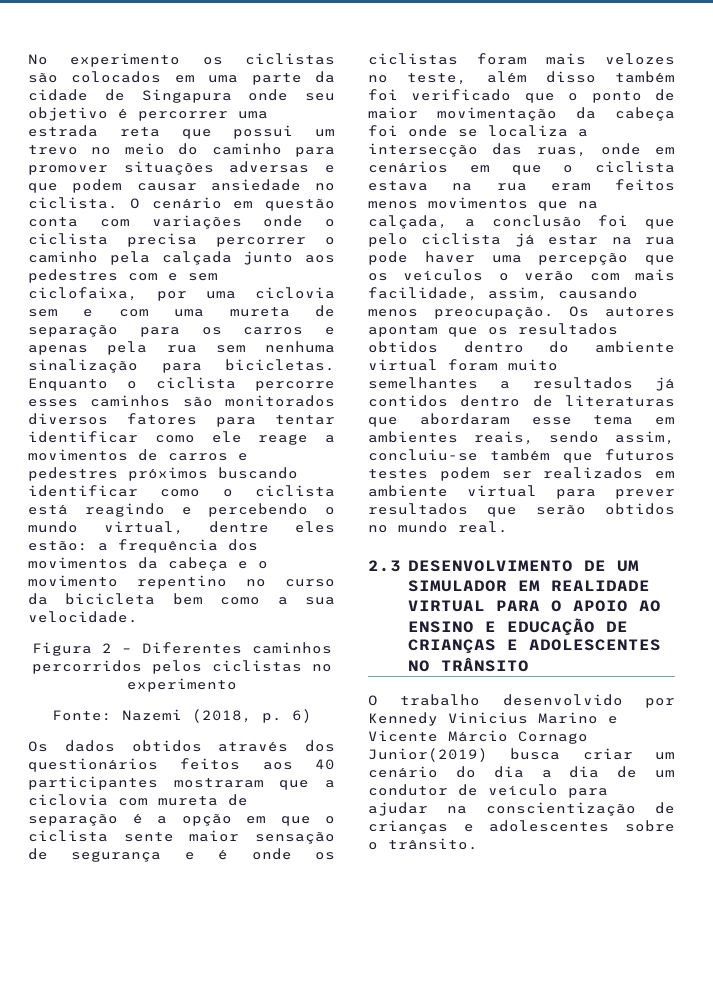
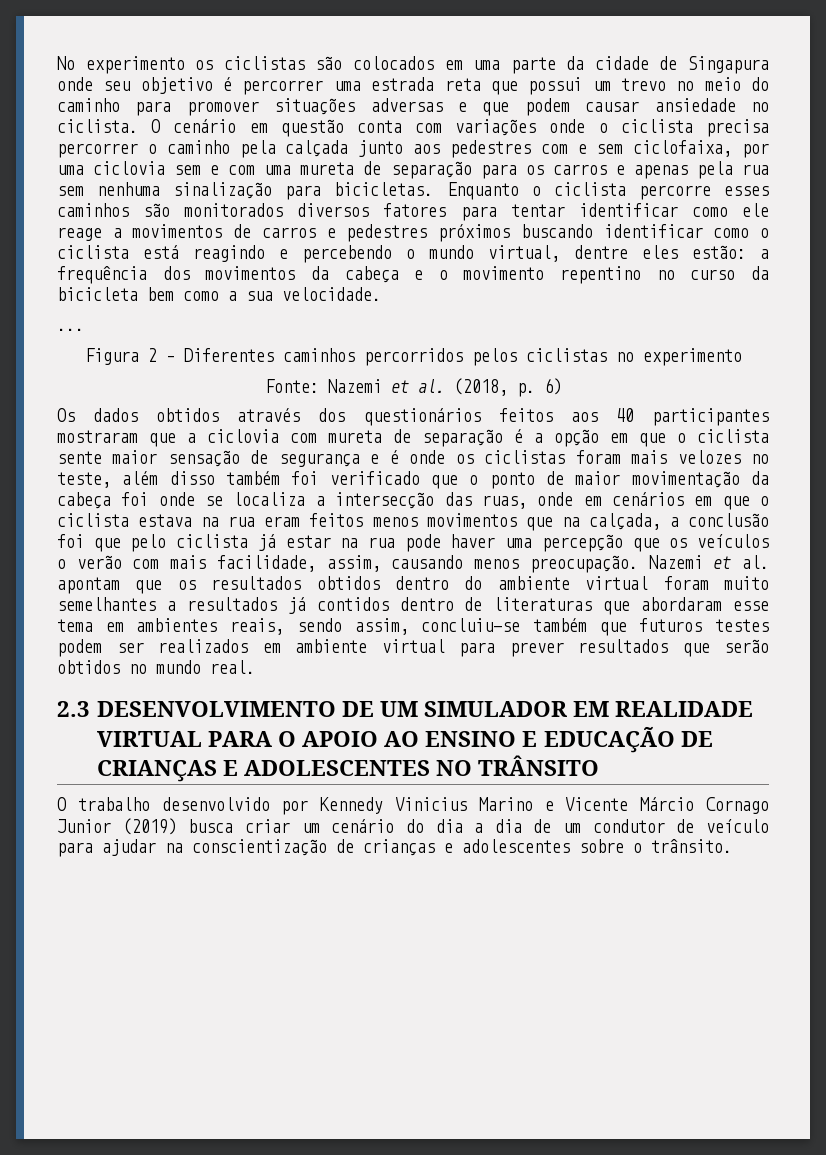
+ ...
- Fonte: Nazemi (2018, p. 6)
+ Fonte: Nazemi et al. (2018, p. 6)
- Os autores apontam que os resultados obtidos dentro do ambiente virtual foram muito semelhantes a resultados já contidos dentro de literaturas que abordaram esse tema em ambientes reais, sendo assim, concluiu-se também que futuros testes podem ser realizados em ambiente virtual para prever resultados que serão obtidos no mundo real.
+ Nazemi et al. apontam que os resultados obtidos dentro do ambiente virtual foram muito semelhantes a resultados já contidos dentro de literaturas que abordaram esse tema em ambientes reais, sendo assim, concluiu-se também que futuros testes podem ser realizados em ambiente virtual para prever resultados que serão obtidos no mundo real.
- O trabalho desenvolvido por Kennedy Vinicius Marino e Vicente Márcio Cornago Junior(2019) busca criar um cenário do dia a dia de um condutor de veículo para ajudar na conscientização de crianças e adolescentes sobre o trânsito.
+ O trabalho desenvolvido por Kennedy Vinicius Marino e Vicente Márcio Cornago Junior (2019) busca criar um cenário do dia a dia de um condutor de veículo para ajudar na conscientização de crianças e adolescentes sobre o trânsito.

